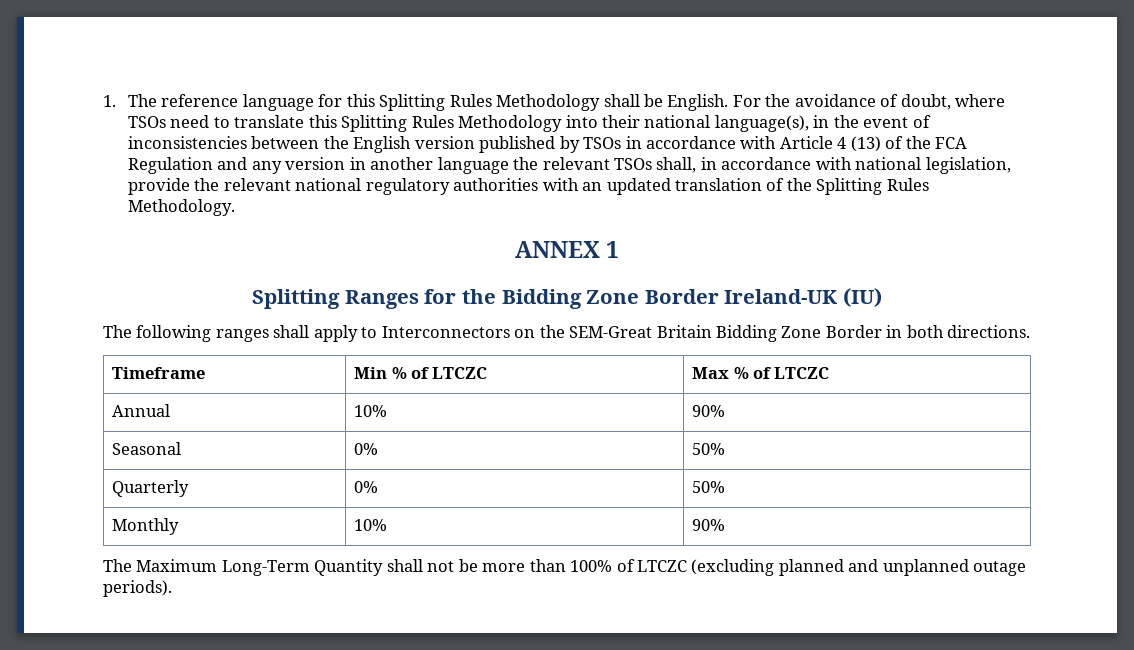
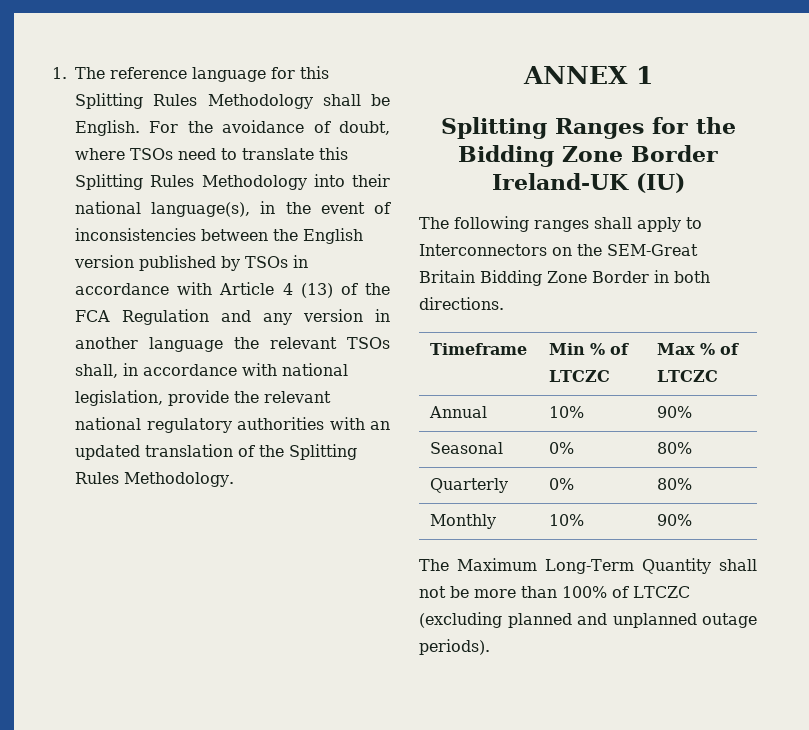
- Seasonal | 0% | 50%
+ Seasonal | 0% | 80%
- Quarterly | 0% | 50%
+ Quarterly | 0% | 80%

